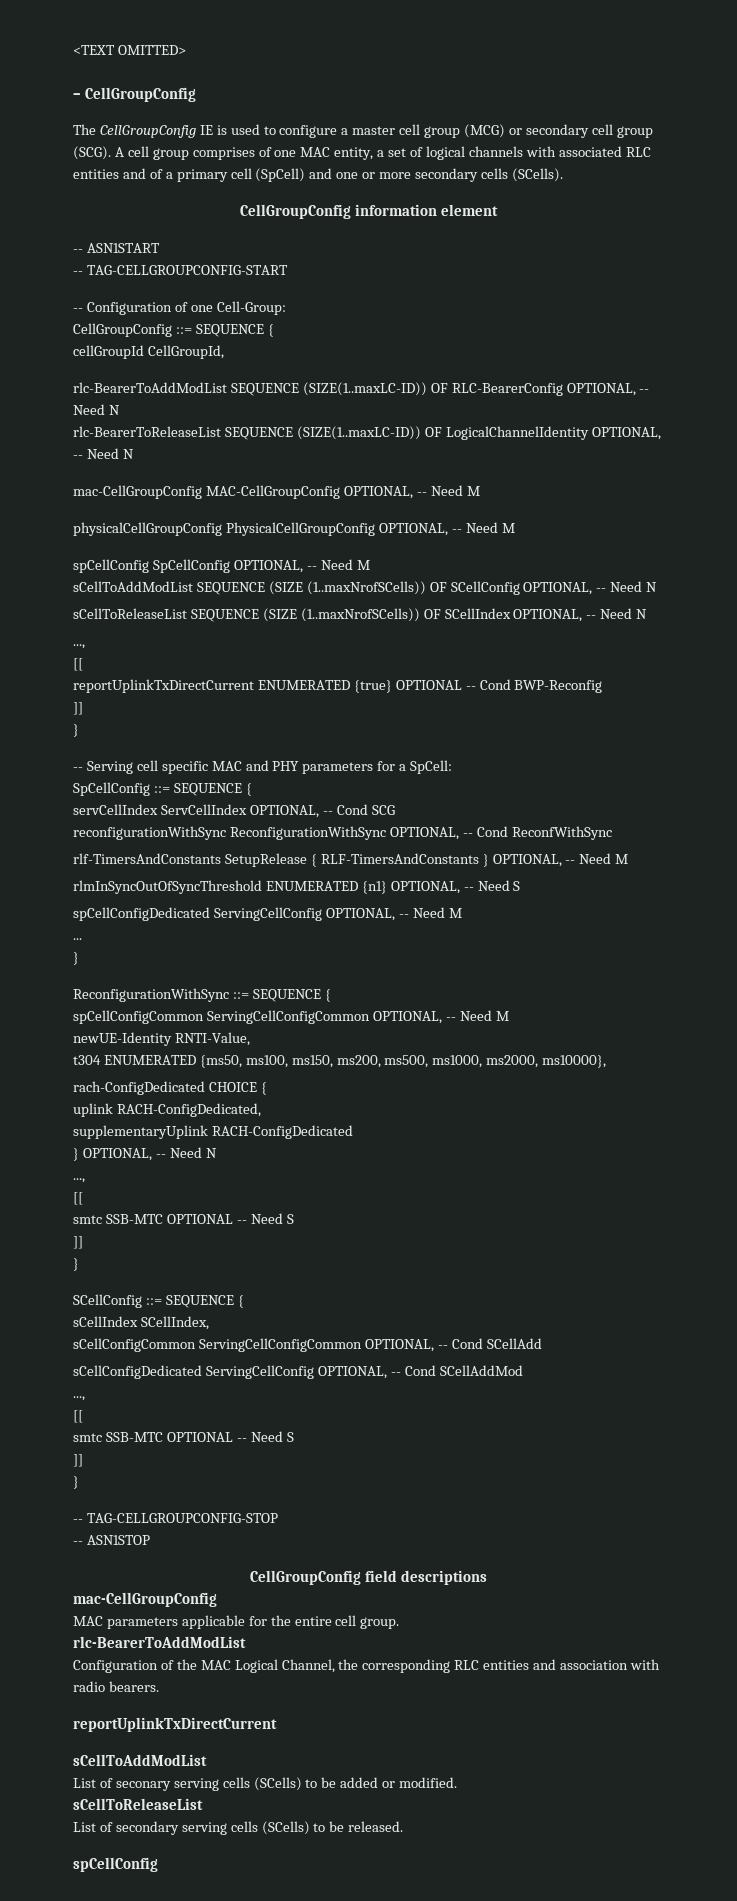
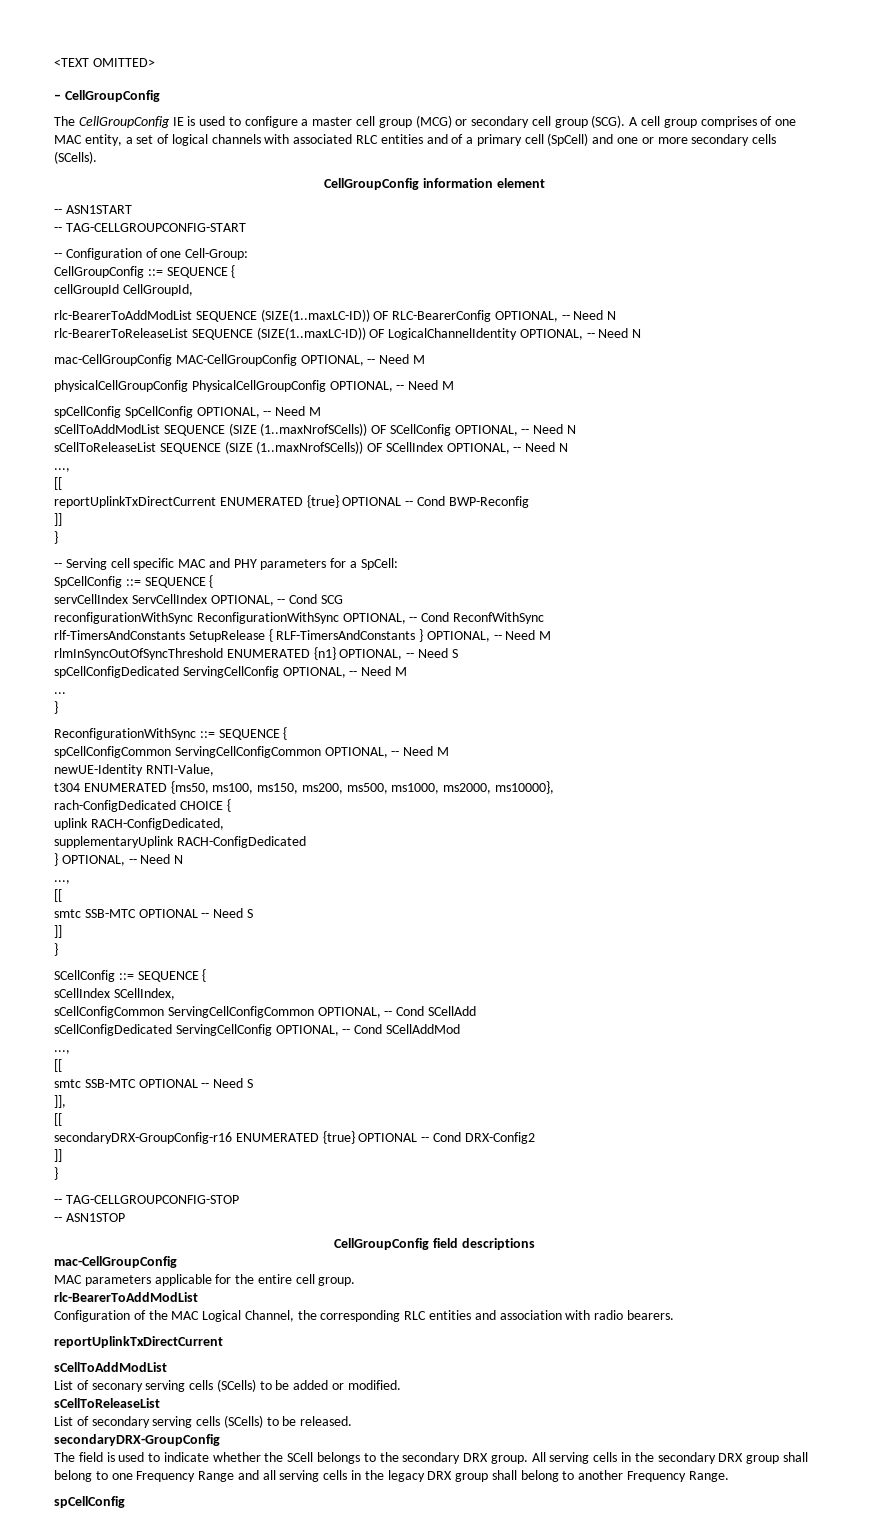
+ ]],
+ [[
+ secondaryDRX-GroupConfig-r16 ENUMERATED {true} OPTIONAL -- Cond DRX-Config2
+ secondaryDRX-GroupConfig
+ The field is used to indicate whether the SCell belongs to the secondary DRX group. All serving cells in the secondary DRX group shall belong to one Frequency Range and all serving cells in the legacy DRX group shall belong to another Frequency Range.

